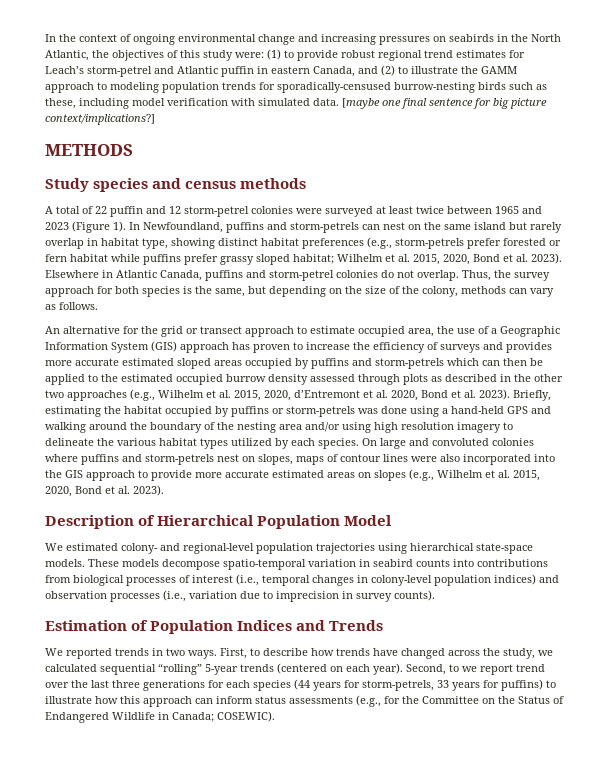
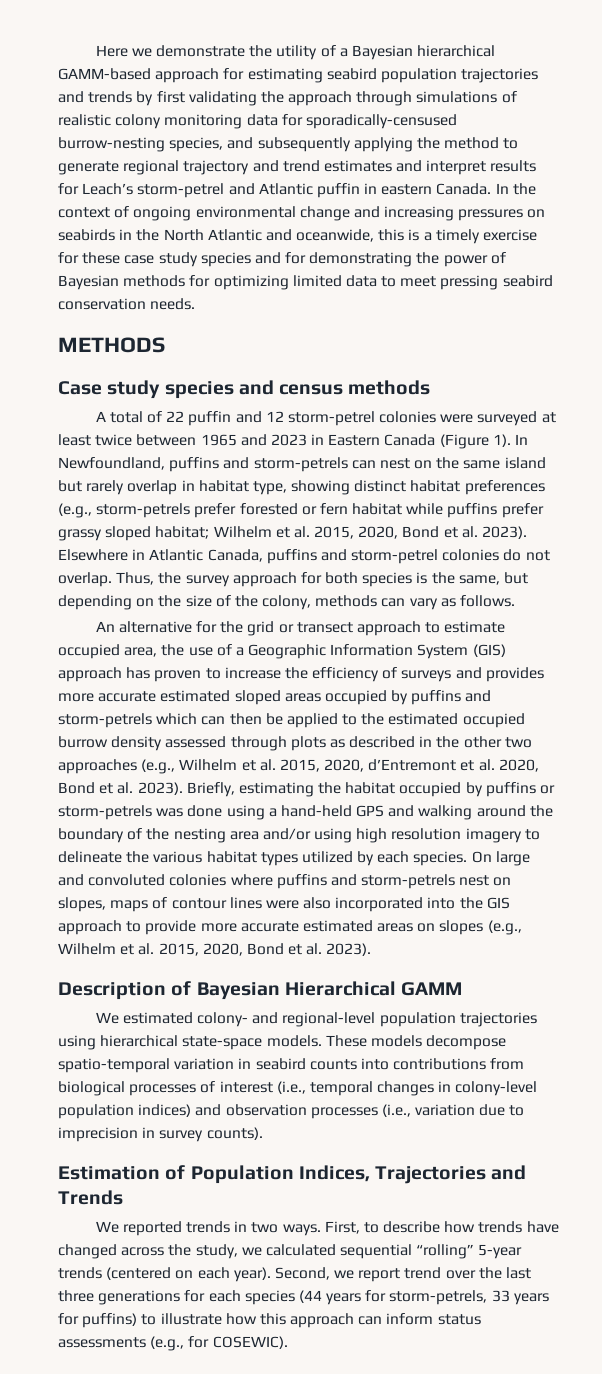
+ Here we demonstrate the utility of a Bayesian hierarchical GAMM-based approach for estimating seabird population trajectories and trends by first validating the approach through simulations of realistic colony monitoring data for sporadically-censused burrow-nesting species, and subsequently applying the method to generate regional trajectory and trend estimates and interpret results for Leach’s storm-petrel and Atlantic puffin in eastern Canada.
- In the context of ongoing environmental change and increasing pressures on seabirds in the North Atlantic, the objectives of this study were: (1) to provide robust regional trend estimates for Leach’s storm-petrel and Atlantic puffin in eastern Canada, and (2) to illustrate the GAMM approach to modeling population trends for sporadically-censused burrow-nesting birds such as these, including model verification with simulated data. [maybe one final sentence for big picture context/implications?]
+ In the context of ongoing environmental change and increasing pressures on seabirds in the North Atlantic and oceanwide, this is a timely exercise for these case study species and for demonstrating the power of Bayesian methods for optimizing limited data to meet pressing seabird conservation needs.
- Study species and census methods
+ Case study species and census methods
- A total of 22 puffin and 12 storm-petrel colonies were surveyed at least twice between 1965 and 2023 (Figure 1).
+ A total of 22 puffin and 12 storm-petrel colonies were surveyed at least twice between 1965 and 2023 in Eastern Canada (Figure 1).
- Description of Hierarchical Population Model
+ Description of Bayesian Hierarchical GAMM
- Estimation of Population Indices and Trends
+ Estimation of Population Indices, Trajectories and Trends
- Second, to we report trend over the last three generations for each species (44 years for storm-petrels, 33 years for puffins) to illustrate how this approach can inform status assessments (e.g., for the Committee on the Status of Endangered Wildlife in Canada; COSEWIC).
+ Second, we report trend over the last three generations for each species (44 years for storm-petrels, 33 years for puffins) to illustrate how this approach can inform status assessments (e.g., for COSEWIC).

